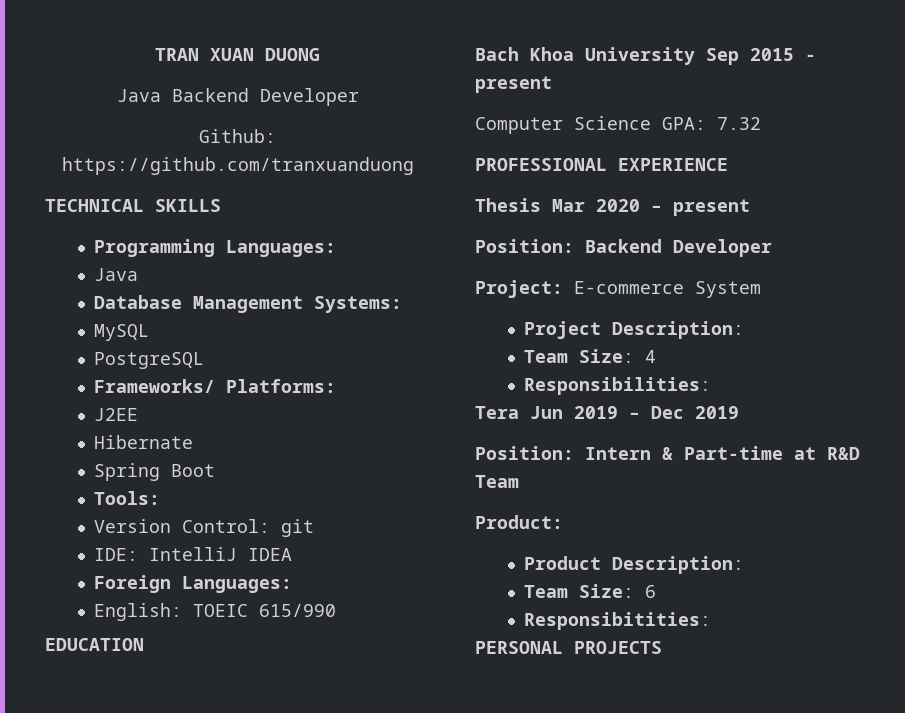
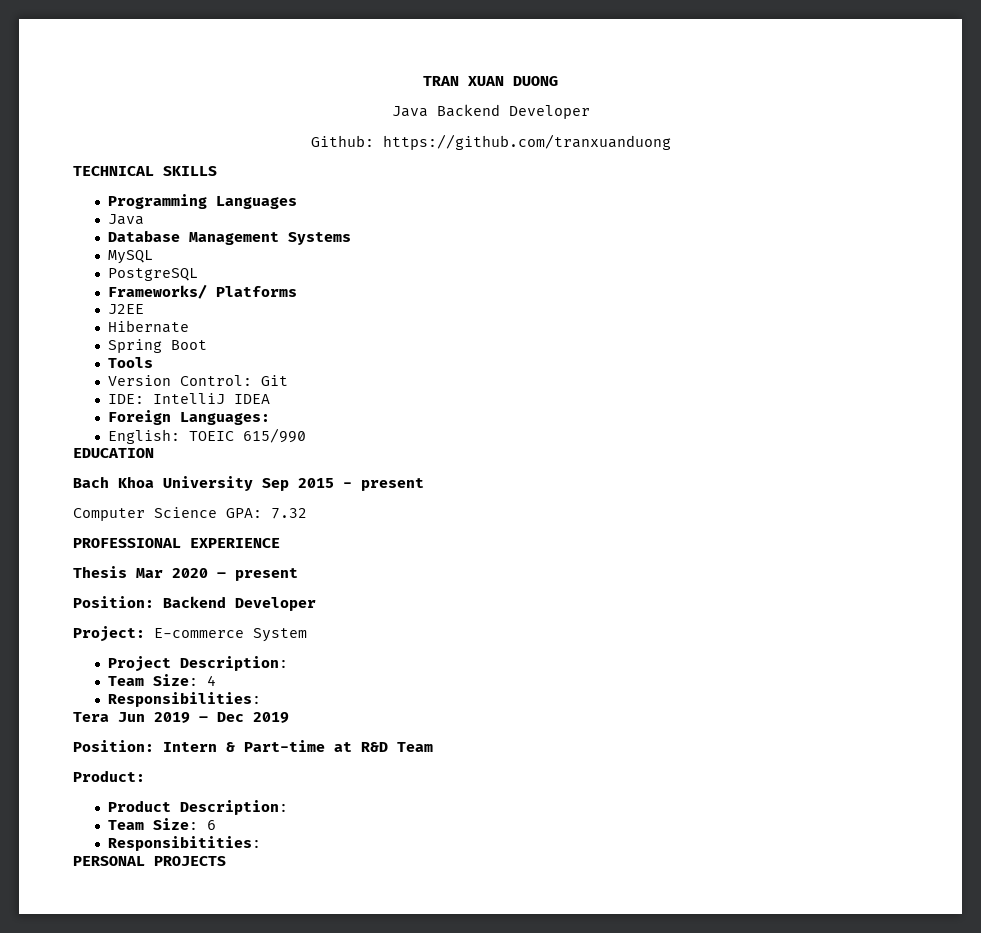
- Programming Languages:
+ Programming Languages
- Database Management Systems:
+ Database Management Systems
- Frameworks/ Platforms:
+ Frameworks/ Platforms
- Tools:
+ Tools
- Version Control: git
+ Version Control: Git

